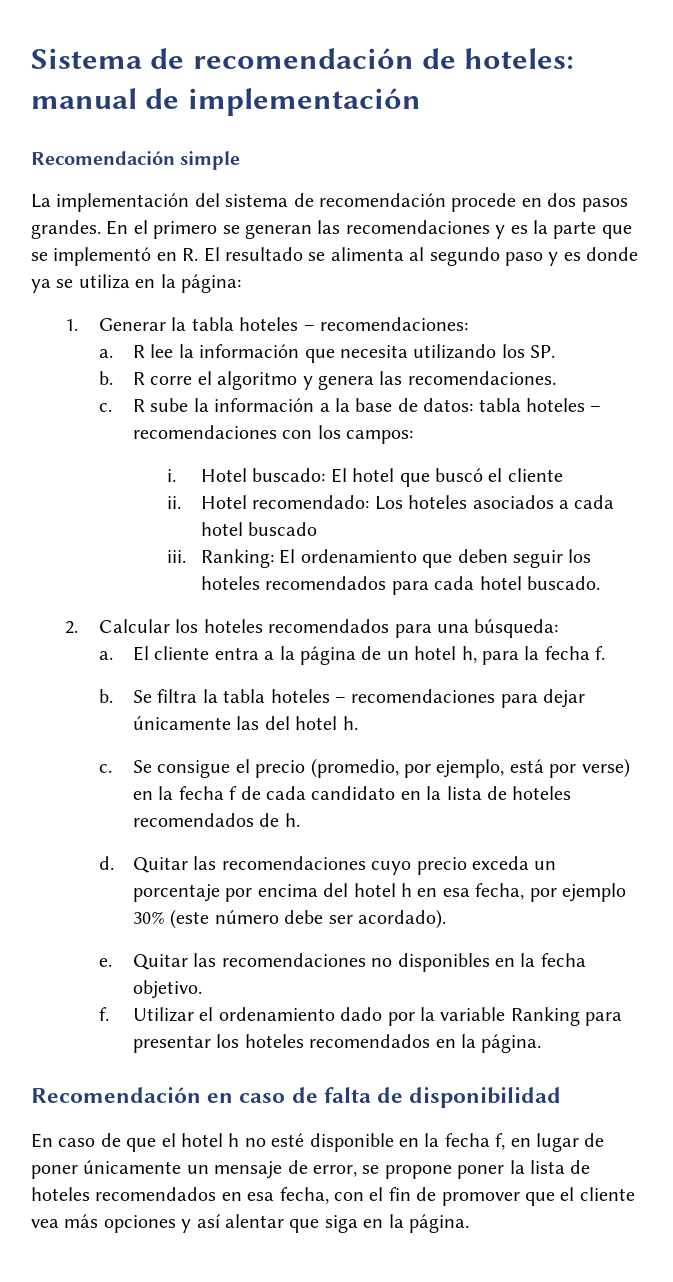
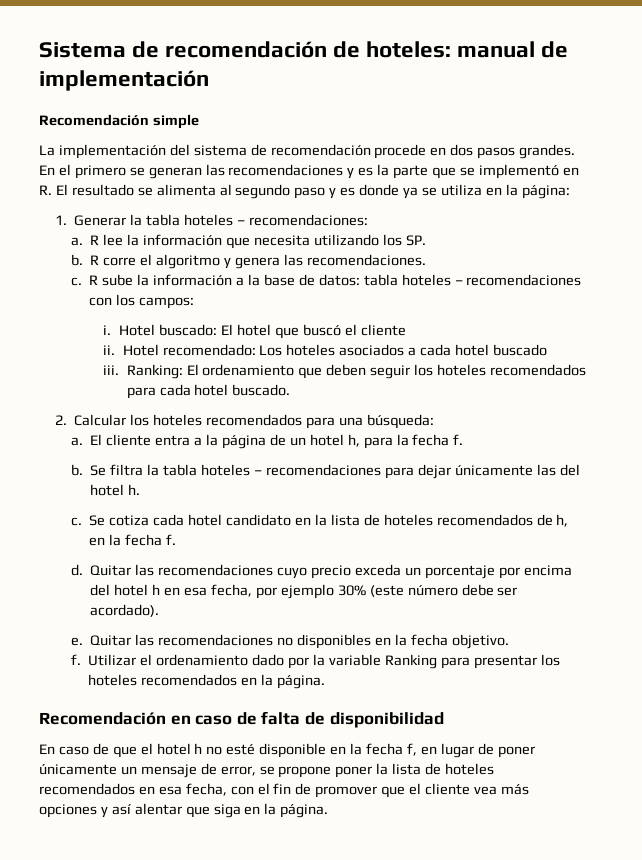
- Se consigue el precio (promedio, por ejemplo, está por verse) en la fecha f de cada candidato en la lista de hoteles recomendados de h.
+ Se cotiza cada hotel candidato en la lista de hoteles recomendados de h, en la fecha f.

